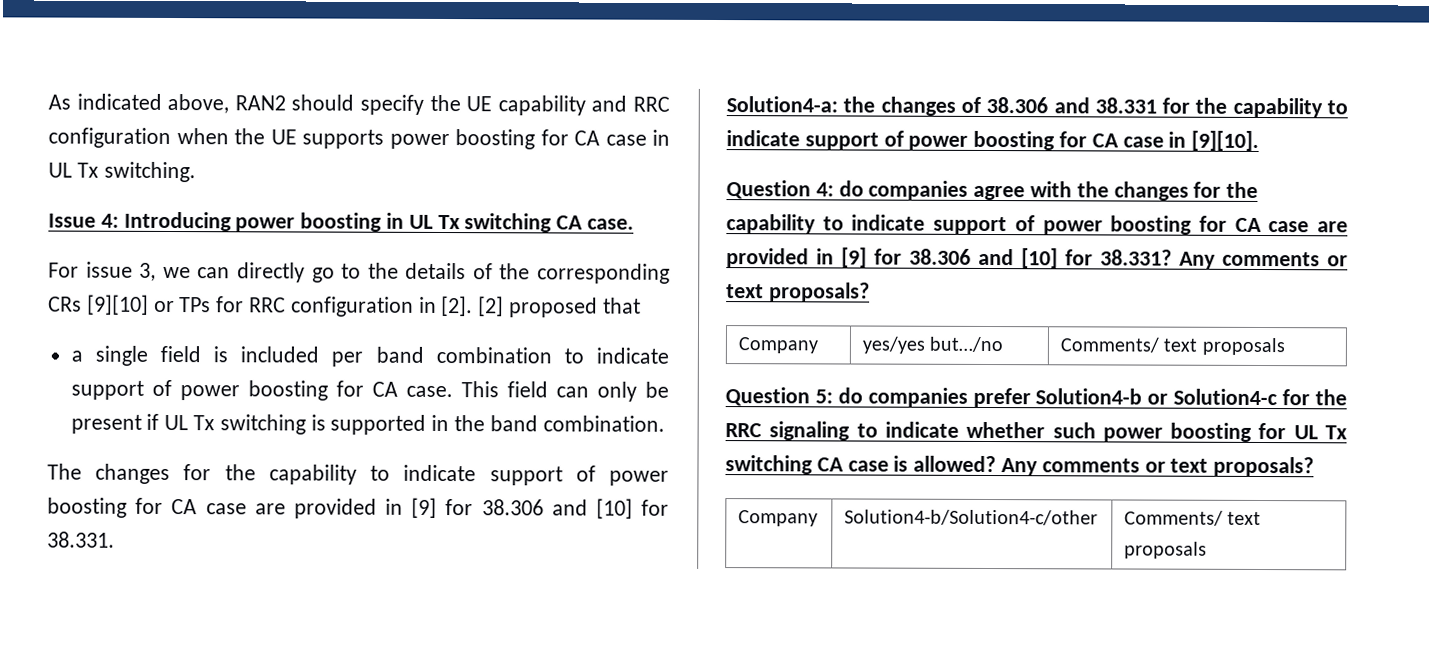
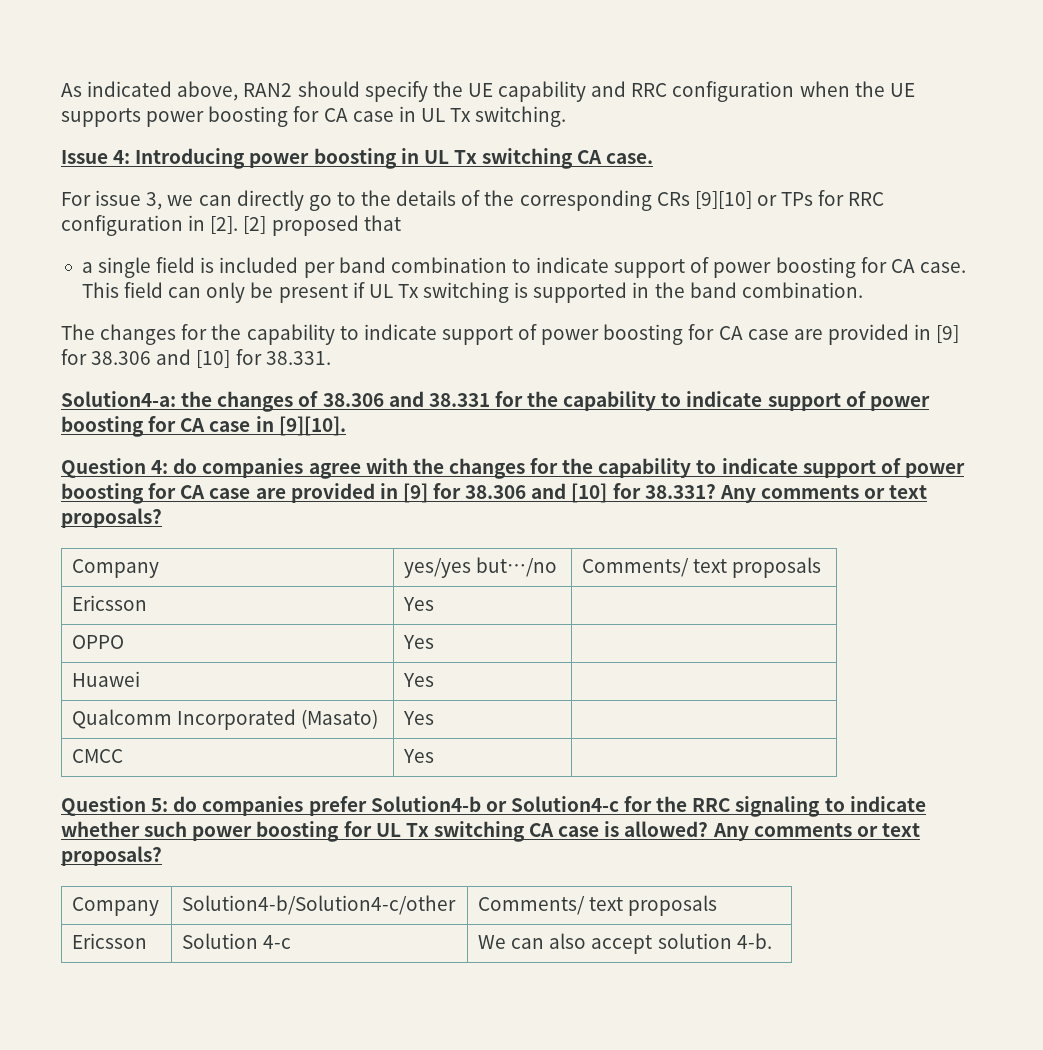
+ Ericsson | Yes |
+ OPPO | Yes |
+ Huawei | Yes |
+ Qualcomm Incorporated (Masato) | Yes |
+ CMCC | Yes |
+ Ericsson | Solution 4-c | We can also accept solution 4-b.

